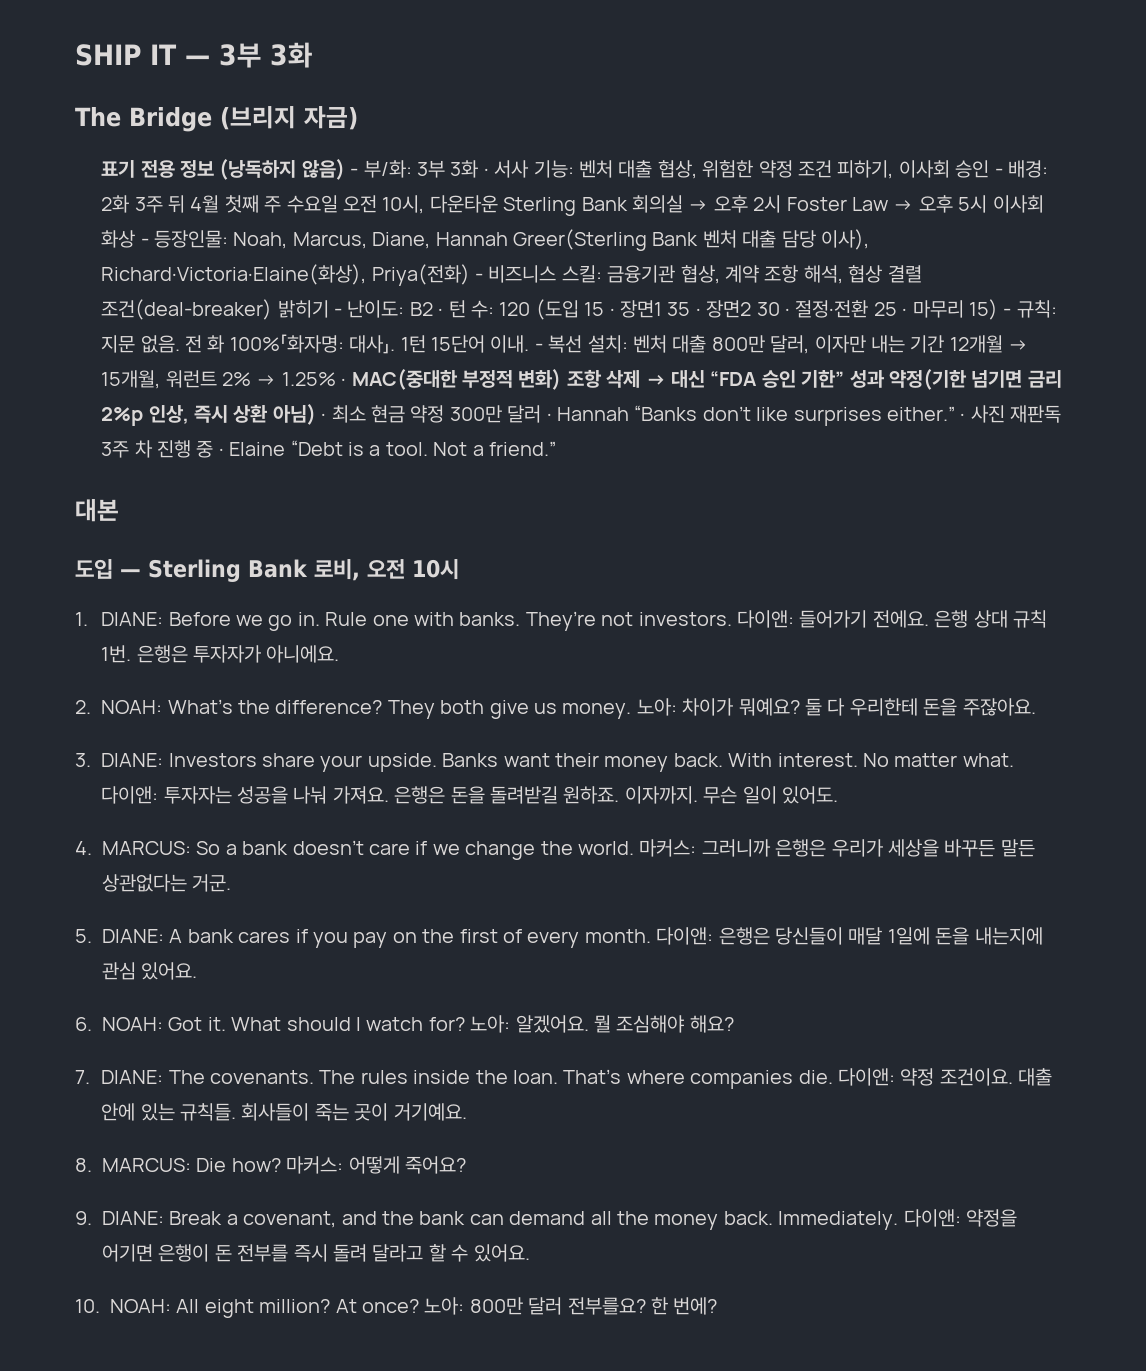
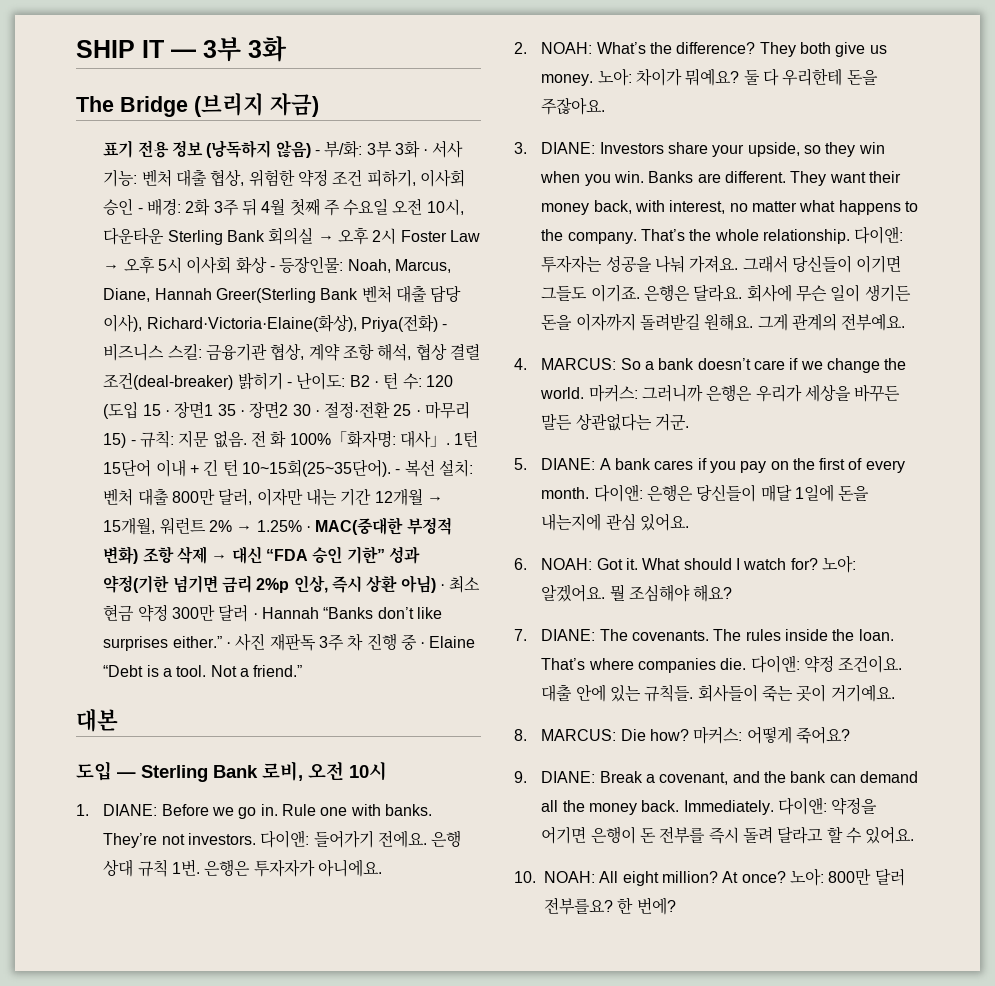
- 1턴 15단어 이내.
+ 1턴 15단어 이내 + 긴 턴 10~15회(25~35단어).
- 3. DIANE: Investors share your upside. Banks want their money back. With interest. No matter what.
+ 3. DIANE: Investors share your upside, so they win when you win. Banks are different. They want their money back, with interest, no matter what happens to the company. That’s the whole relationship.
- 은행은 돈을 돌려받길 원하죠. 이자까지. 무슨 일이 있어도.
+ 그래서 당신들이 이기면 그들도 이기죠. 은행은 달라요. 회사에 무슨 일이 생기든 돈을 이자까지 돌려받길 원해요. 그게 관계의 전부예요.

